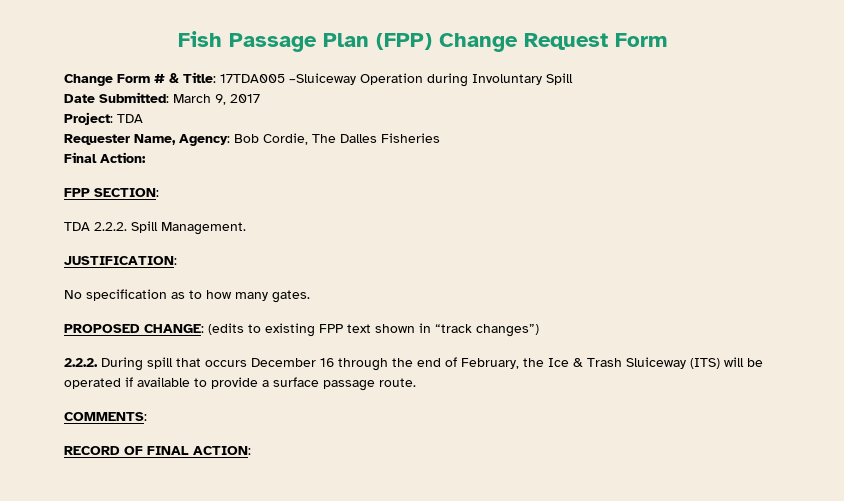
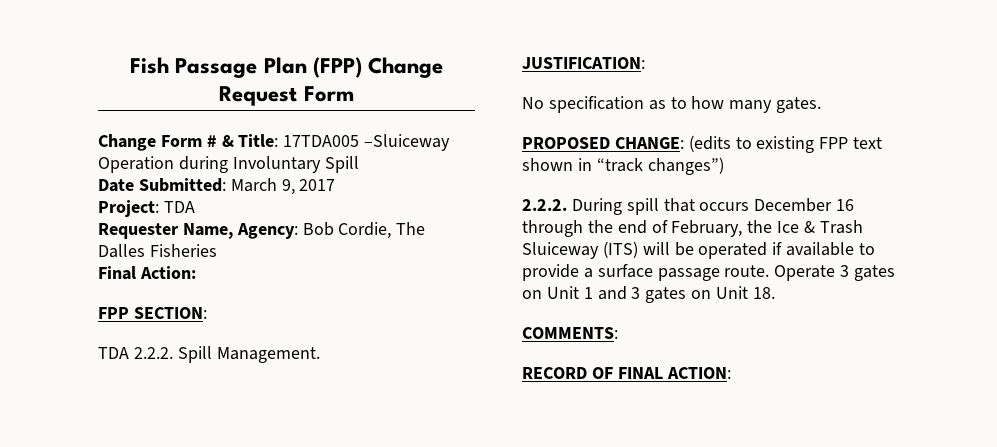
+ Operate 3 gates on Unit 1 and 3 gates on Unit 18.

